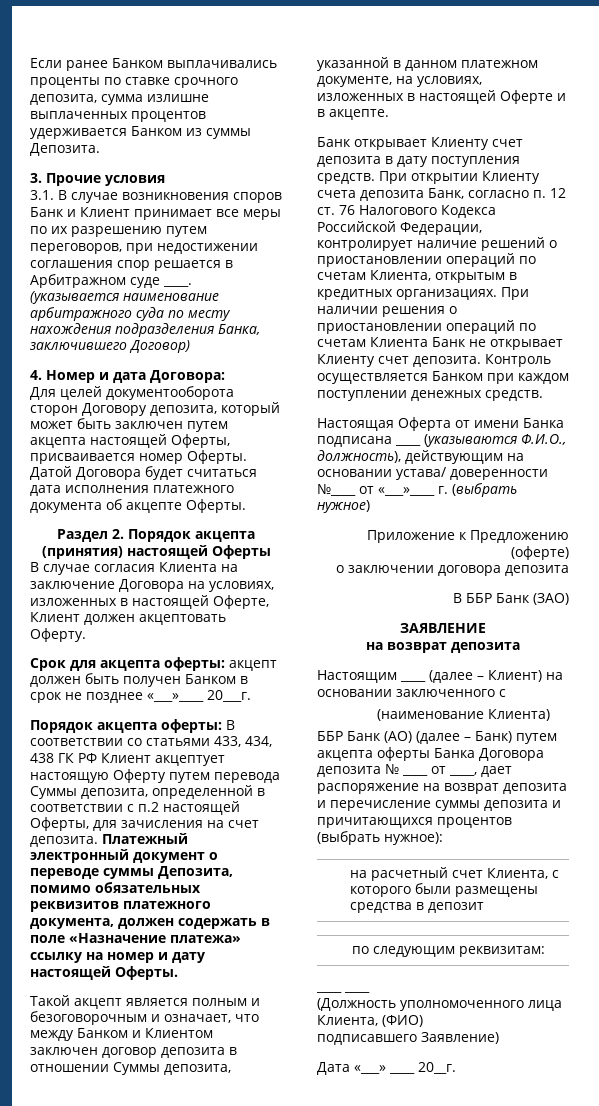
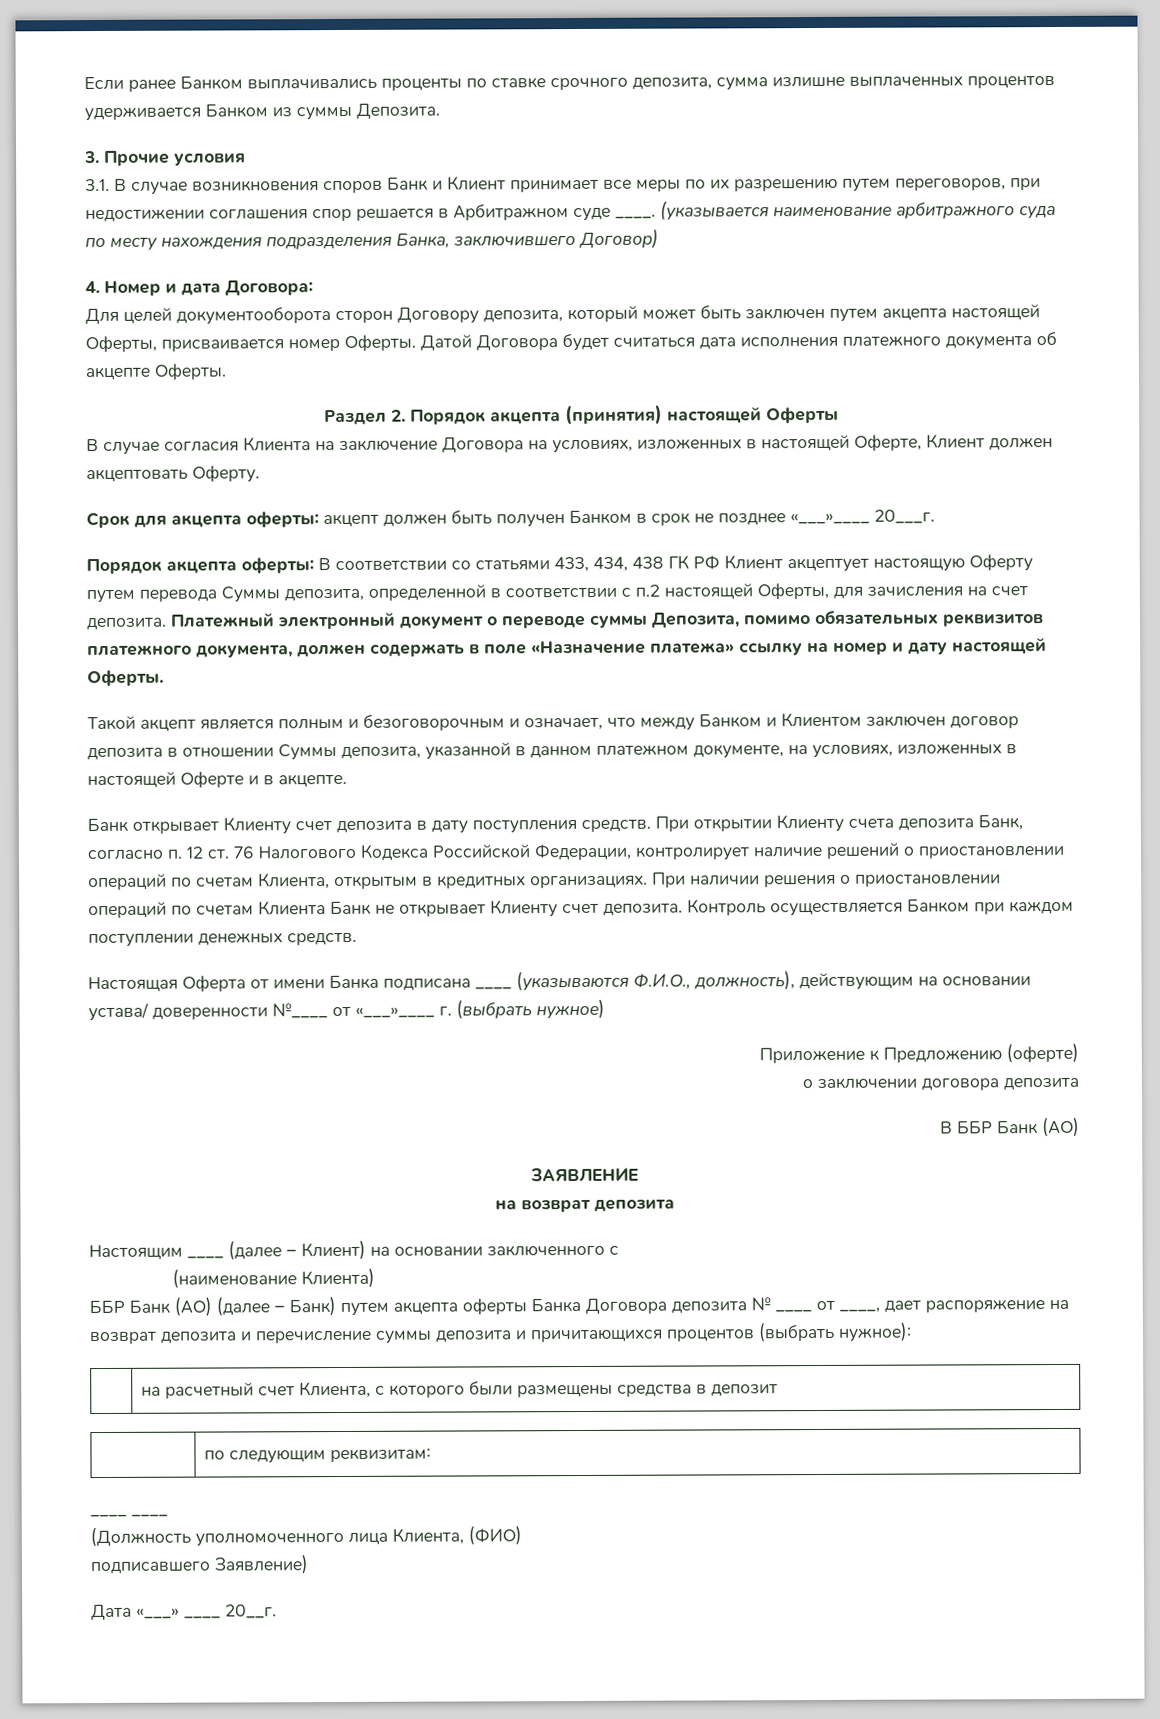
- В ББР Банк (ЗАО)
+ В ББР Банк (АО)

